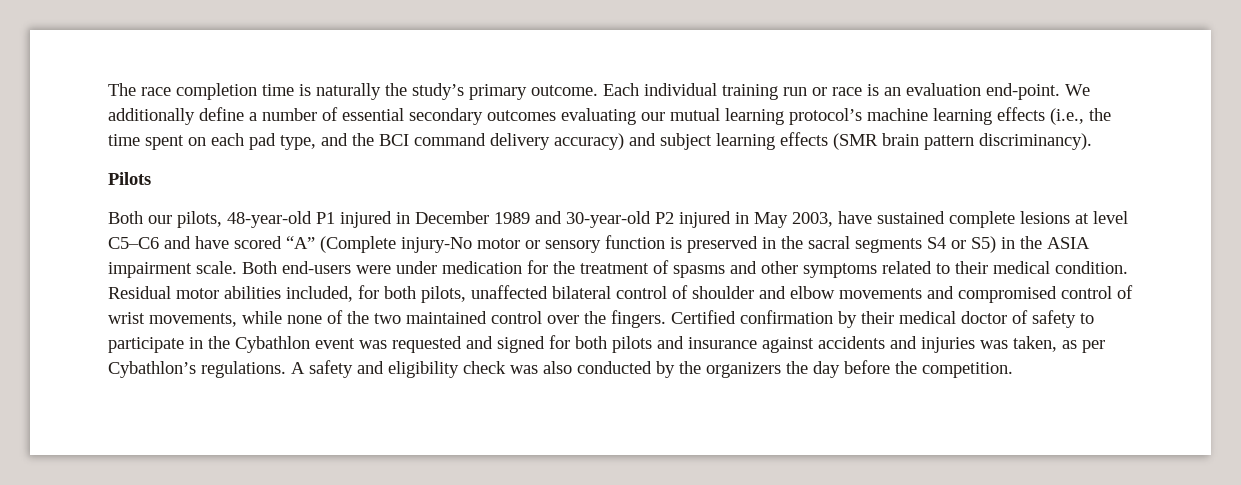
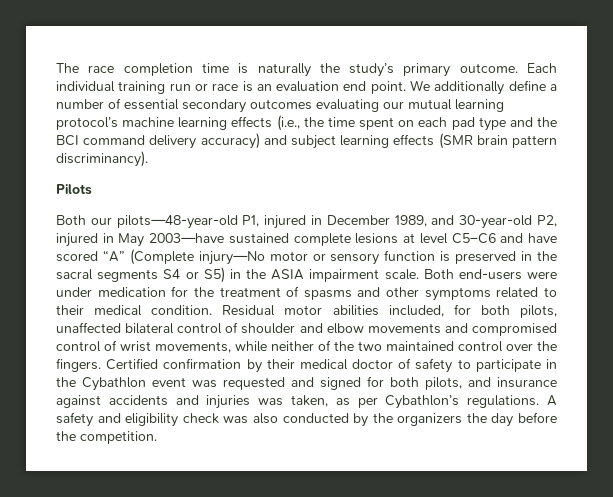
- Each individual training run or race is an evaluation end-point.
+ Each individual training run or race is an evaluation end point.
- We additionally define a number of essential secondary outcomes evaluating our mutual learning protocol’s machine learning effects (i.e., the time spent on each pad type, and the BCI command delivery accuracy) and subject learning effects (SMR brain pattern discriminancy).
+ We additionally define a number of essential secondary outcomes evaluating our mutual learning protocol’s machine learning effects (i.e., the time spent on each pad type and the BCI command delivery accuracy) and subject learning effects (SMR brain pattern discriminancy).
- Both our pilots, 48-year-old P1 injured in December 1989 and 30-year-old P2 injured in May 2003, have sustained complete lesions at level C5–C6 and have scored “A” (Complete injury-No motor or sensory function is preserved in the sacral segments S4 or S5) in the ASIA impairment scale.
+ Both our pilots—48-year-old P1, injured in December 1989, and 30-year-old P2, injured in May 2003—have sustained complete lesions at level C5–C6 and have scored “A” (Complete injury—No motor or sensory function is preserved in the sacral segments S4 or S5) in the ASIA impairment scale.
- Residual motor abilities included, for both pilots, unaffected bilateral control of shoulder and elbow movements and compromised control of wrist movements, while none of the two maintained control over the fingers.
+ Residual motor abilities included, for both pilots, unaffected bilateral control of shoulder and elbow movements and compromised control of wrist movements, while neither of the two maintained control over the fingers.
- Certified confirmation by their medical doctor of safety to participate in the Cybathlon event was requested and signed for both pilots and insurance against accidents and injuries was taken, as per Cybathlon’s regulations.
+ Certified confirmation by their medical doctor of safety to participate in the Cybathlon event was requested and signed for both pilots, and insurance against accidents and injuries was taken, as per Cybathlon’s regulations.

